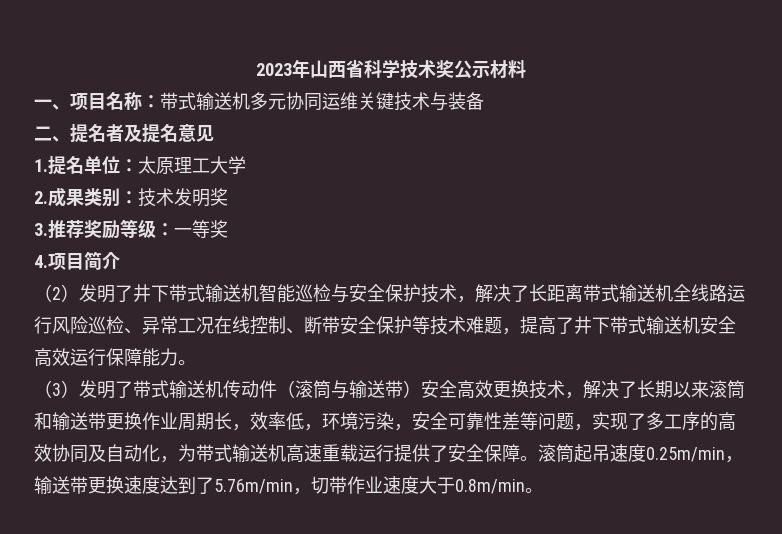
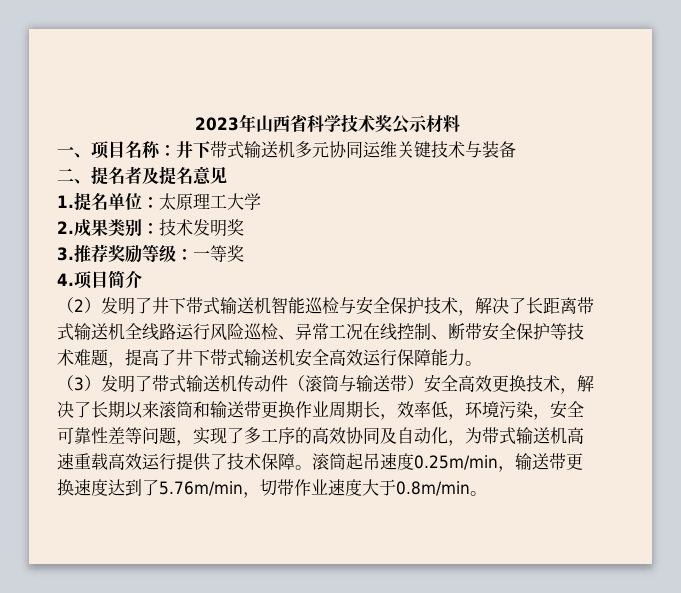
- 一、项目名称：带式输送机多元协同运维关键技术与装备
+ 一、项目名称：井下带式输送机多元协同运维关键技术与装备
- （3）发明了带式输送机传动件（滚筒与输送带）安全高效更换技术，解决了长期以来滚筒和输送带更换作业周期长，效率低，环境污染，安全可靠性差等问题，实现了多工序的高效协同及自动化，为带式输送机高速重载运行提供了安全保障。
+ （3）发明了带式输送机传动件（滚筒与输送带）安全高效更换技术，解决了长期以来滚筒和输送带更换作业周期长，效率低，环境污染，安全可靠性差等问题，实现了多工序的高效协同及自动化，为带式输送机高速重载高效运行提供了技术保障。

